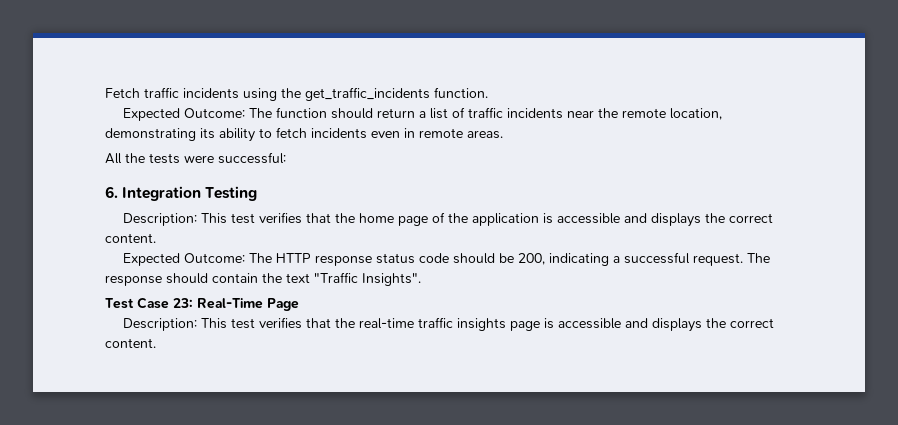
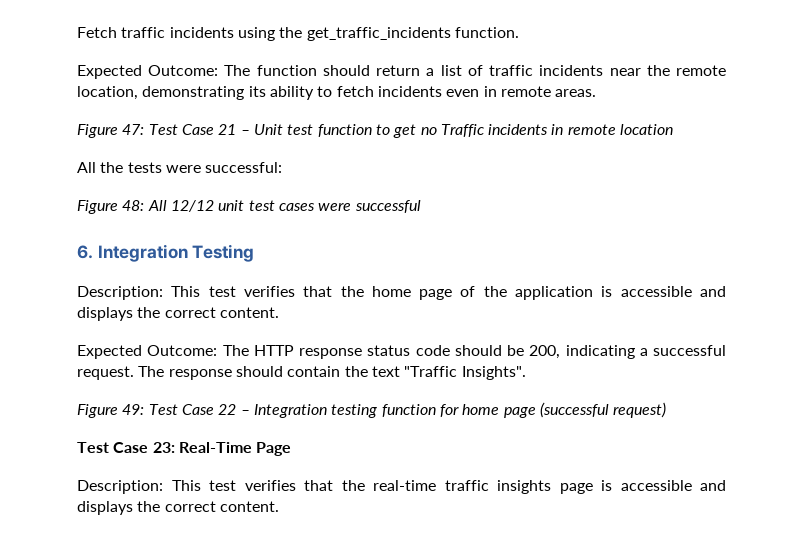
+ Figure 47: Test Case 21 – Unit test function to get no Traffic incidents in remote location
+ Figure 48: All 12/12 unit test cases were successful
+ Figure 49: Test Case 22 – Integration testing function for home page (successful request)

